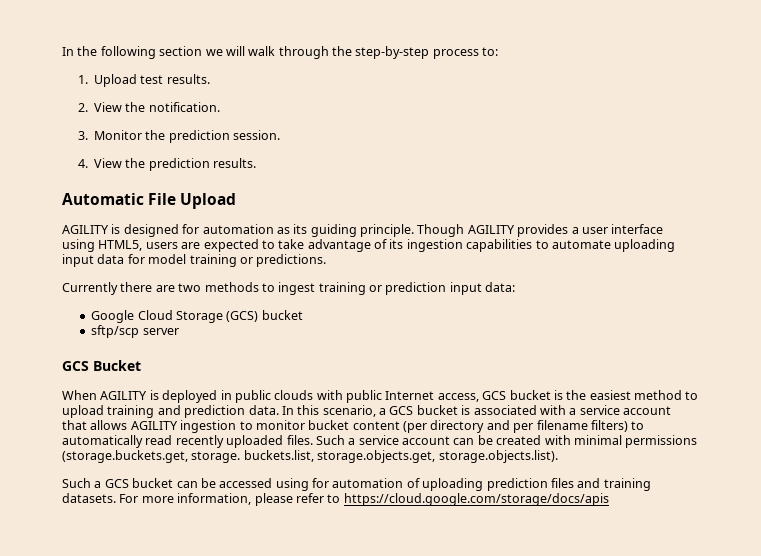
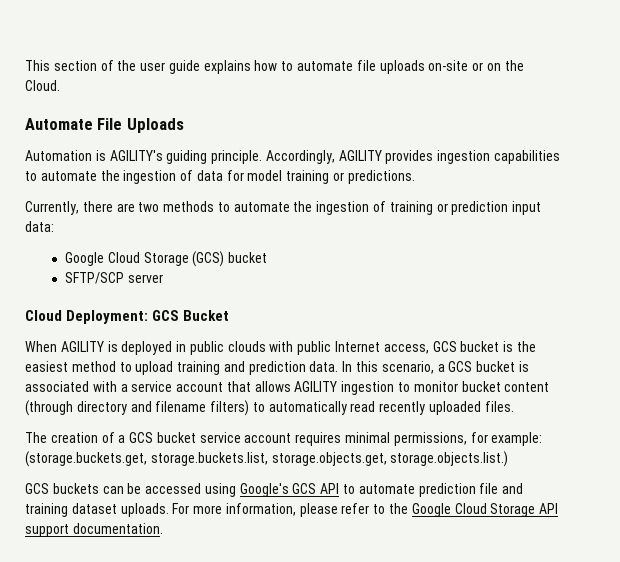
- In the following section we will walk through the step-by-step process to:
- 1. Upload test results.
- 2. View the notification.
- 3. Monitor the prediction session.
- 4. View the prediction results.
- Automatic File Upload
- AGILITY is designed for automation as its guiding principle.
+ This section of the user guide explains how to automate file uploads on-site or on the Cloud.
+ Automate File Uploads
+ Automation is AGILITY's guiding principle.
- Though AGILITY provides a user interface using HTML5, users are expected to take advantage of its ingestion capabilities to automate uploading input data for model training or predictions.
+ Accordingly, AGILITY provides ingestion capabilities to automate the ingestion of data for model training or predictions.
- Currently there are two methods to ingest training or prediction input data:
+ Currently, there are two methods to automate the ingestion of training or prediction input data:
- sftp/scp server
+ SFTP/SCP server
- GCS Bucket
+ Cloud Deployment: GCS Bucket
- In this scenario, a GCS bucket is associated with a service account that allows AGILITY ingestion to monitor bucket content (per directory and per filename filters) to automatically read recently uploaded files. Such a service account can be created with minimal permissions (storage.buckets.get, storage. buckets.list, storage.objects.get, storage.objects.list).
- Such a GCS bucket can be accessed using for automation of uploading prediction files and training datasets.
+ In this scenario, a GCS bucket is associated with a service account that allows AGILITY ingestion to monitor bucket content (through directory and filename filters) to automatically read recently uploaded files.
+ The creation of a GCS bucket service account requires minimal permissions, for example: (storage.buckets.get, storage.buckets.list, storage.objects.get, storage.objects.list.)
+ GCS buckets can be accessed using Google's GCS API to automate prediction file and training dataset uploads.
- For more information, please refer to https://cloud.google.com/storage/docs/apis
+ For more information, please refer to the Google Cloud Storage API support documentation.

